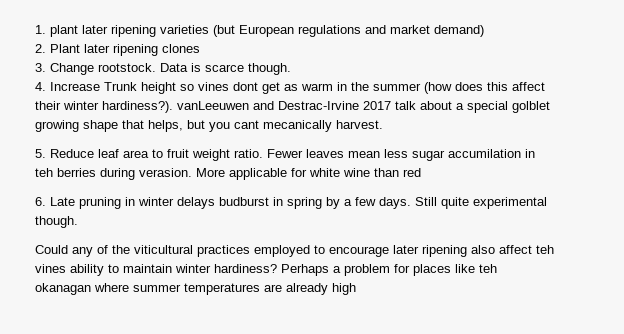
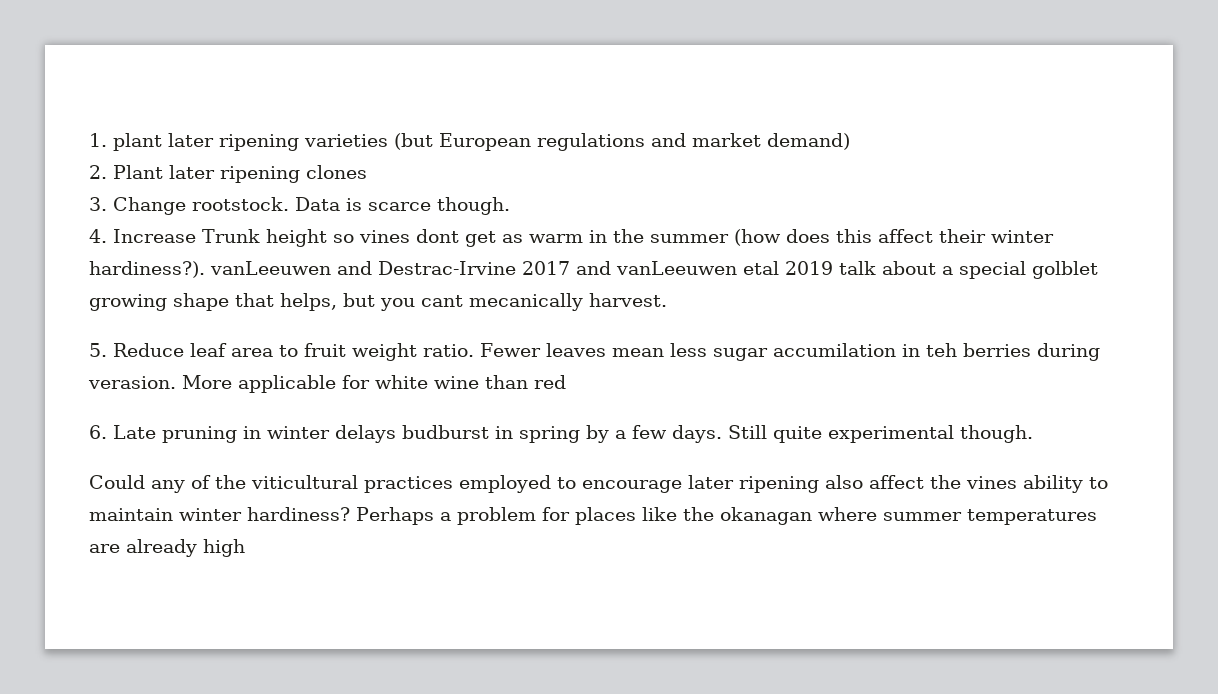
- 4. Increase Trunk height so vines dont get as warm in the summer (how does this affect their winter hardiness?). vanLeeuwen and Destrac-Irvine 2017 talk about a special golblet growing shape that helps, but you cant mecanically harvest.
+ 4. Increase Trunk height so vines dont get as warm in the summer (how does this affect their winter hardiness?). vanLeeuwen and Destrac-Irvine 2017 and vanLeeuwen etal 2019 talk about a special golblet growing shape that helps, but you cant mecanically harvest.
- Could any of the viticultural practices employed to encourage later ripening also affect teh vines ability to maintain winter hardiness?
+ Could any of the viticultural practices employed to encourage later ripening also affect the vines ability to maintain winter hardiness?
- Perhaps a problem for places like teh okanagan where summer temperatures are already high
+ Perhaps a problem for places like the okanagan where summer temperatures are already high

